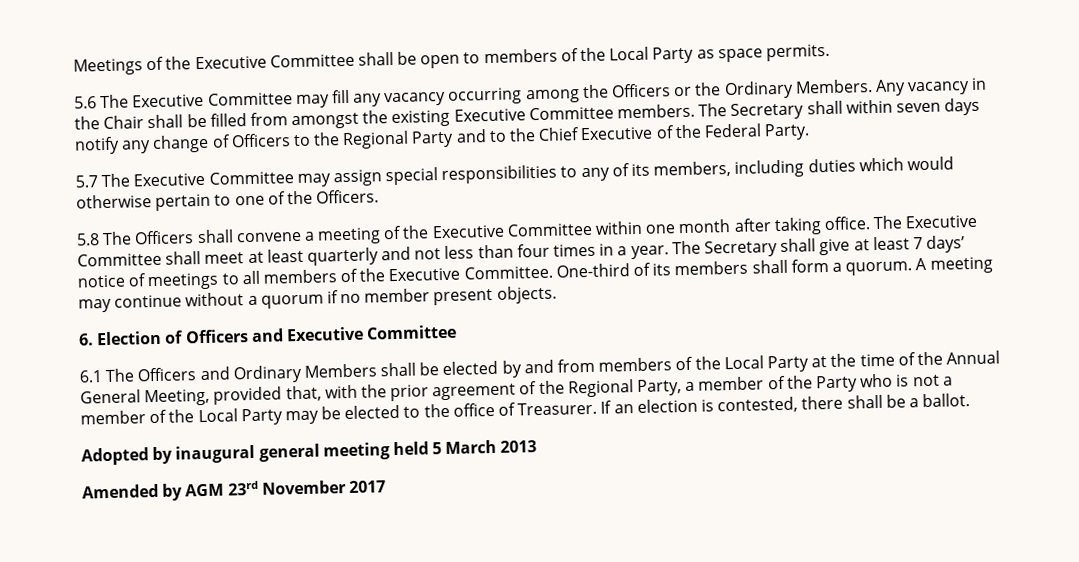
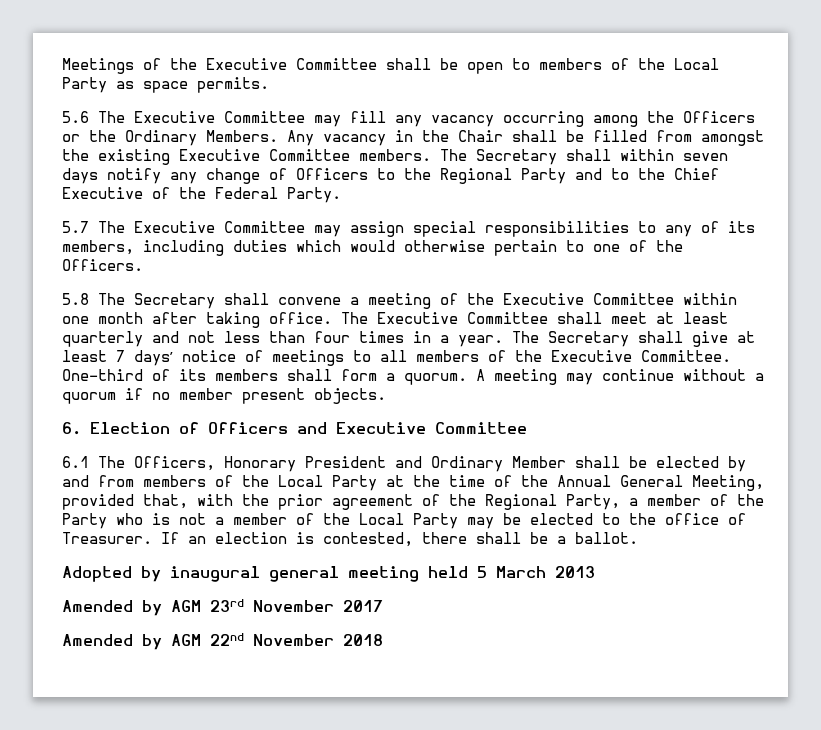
- 5.8 The Officers shall convene a meeting of the Executive Committee within one month after taking office.
+ 5.8 The Secretary shall convene a meeting of the Executive Committee within one month after taking office.
- 6.1 The Officers and Ordinary Members shall be elected by and from members of the Local Party at the time of the Annual General Meeting, provided that, with the prior agreement of the Regional Party, a member of the Party who is not a member of the Local Party may be elected to the office of Treasurer.
+ 6.1 The Officers, Honorary President and Ordinary Member shall be elected by and from members of the Local Party at the time of the Annual General Meeting, provided that, with the prior agreement of the Regional Party, a member of the Party who is not a member of the Local Party may be elected to the office of Treasurer.
+ Amended by AGM 22nd November 2018

